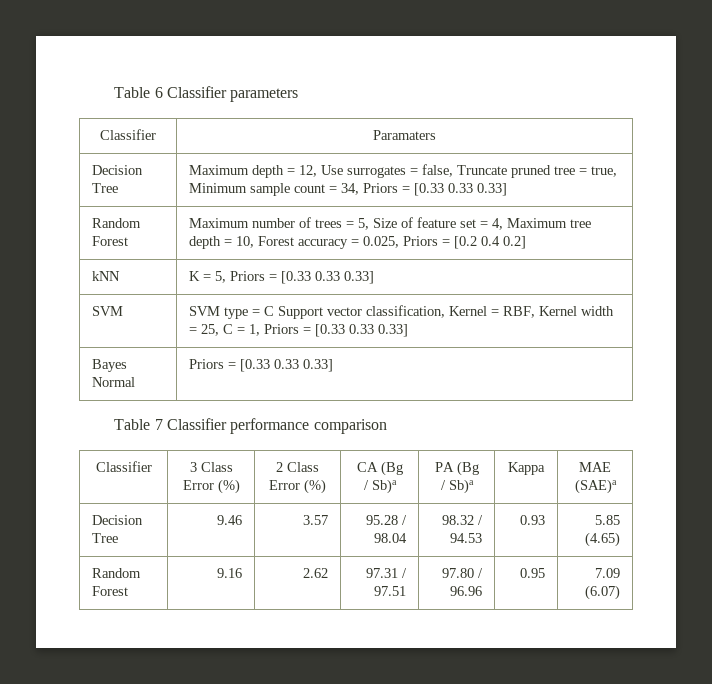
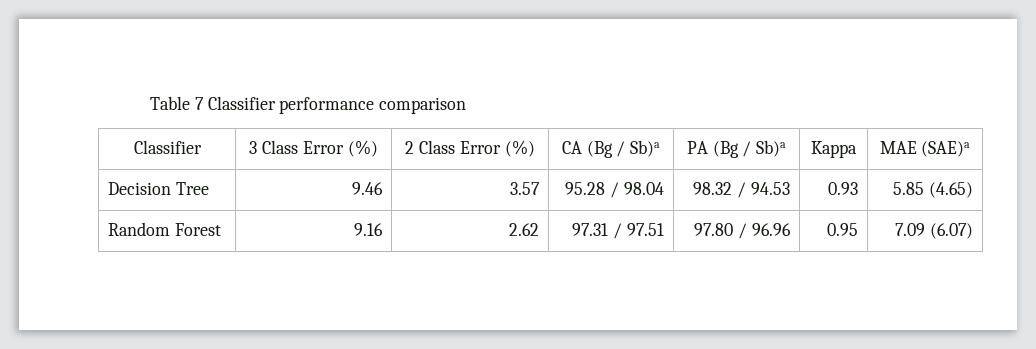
- Table 6 Classifier parameters
- Classifier | Paramaters
- Decision Tree | Maximum depth = 12, Use surrogates = false, Truncate pruned tree = true, Minimum sample count = 34, Priors = [0.33 0.33 0.33]
- Random Forest | Maximum number of trees = 5, Size of feature set = 4, Maximum tree depth = 10, Forest accuracy = 0.025, Priors = [0.2 0.4 0.2]
- kNN | K = 5, Priors = [0.33 0.33 0.33]
- SVM | SVM type = C Support vector classification, Kernel = RBF, Kernel width = 25, C = 1, Priors = [0.33 0.33 0.33]
- Bayes Normal | Priors = [0.33 0.33 0.33]

